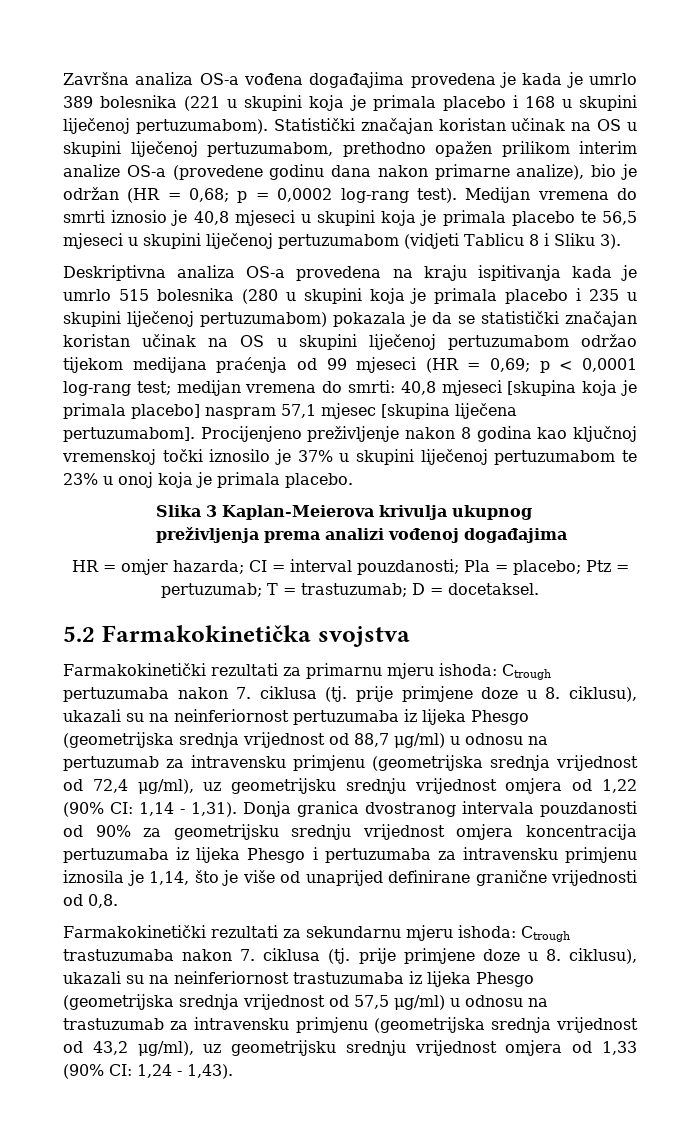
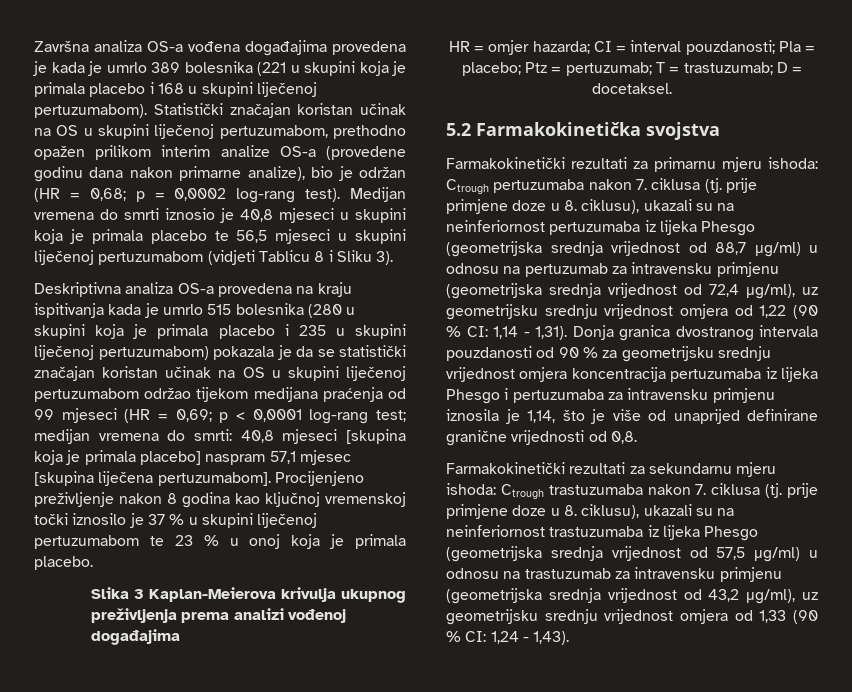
- Procijenjeno preživljenje nakon 8 godina kao ključnoj vremenskoj točki iznosilo je 37% u skupini liječenoj pertuzumabom te 23% u onoj koja je primala placebo.
+ Procijenjeno preživljenje nakon 8 godina kao ključnoj vremenskoj točki iznosilo je 37 % u skupini liječenoj pertuzumabom te 23 % u onoj koja je primala placebo.
- Farmakokinetički rezultati za primarnu mjeru ishoda: Ctrough pertuzumaba nakon 7. ciklusa (tj. prije primjene doze u 8. ciklusu), ukazali su na neinferiornost pertuzumaba iz lijeka Phesgo (geometrijska srednja vrijednost od 88,7 μg/ml) u odnosu na pertuzumab za intravensku primjenu (geometrijska srednja vrijednost od 72,4 μg/ml), uz geometrijsku srednju vrijednost omjera od 1,22 (90% CI: 1,14 - 1,31).
+ Farmakokinetički rezultati za primarnu mjeru ishoda: Ctrough pertuzumaba nakon 7. ciklusa (tj. prije primjene doze u 8. ciklusu), ukazali su na neinferiornost pertuzumaba iz lijeka Phesgo (geometrijska srednja vrijednost od 88,7 μg/ml) u odnosu na pertuzumab za intravensku primjenu (geometrijska srednja vrijednost od 72,4 μg/ml), uz geometrijsku srednju vrijednost omjera od 1,22 (90 % CI: 1,14 - 1,31).
- Donja granica dvostranog intervala pouzdanosti od 90% za geometrijsku srednju vrijednost omjera koncentracija pertuzumaba iz lijeka Phesgo i pertuzumaba za intravensku primjenu iznosila je 1,14, što je više od unaprijed definirane granične vrijednosti od 0,8.
+ Donja granica dvostranog intervala pouzdanosti od 90 % za geometrijsku srednju vrijednost omjera koncentracija pertuzumaba iz lijeka Phesgo i pertuzumaba za intravensku primjenu iznosila je 1,14, što je više od unaprijed definirane granične vrijednosti od 0,8.
- Farmakokinetički rezultati za sekundarnu mjeru ishoda: Ctrough trastuzumaba nakon 7. ciklusa (tj. prije primjene doze u 8. ciklusu), ukazali su na neinferiornost trastuzumaba iz lijeka Phesgo (geometrijska srednja vrijednost od 57,5 μg/ml) u odnosu na trastuzumab za intravensku primjenu (geometrijska srednja vrijednost od 43,2 μg/ml), uz geometrijsku srednju vrijednost omjera od 1,33 (90% CI: 1,24 - 1,43).
+ Farmakokinetički rezultati za sekundarnu mjeru ishoda: Ctrough trastuzumaba nakon 7. ciklusa (tj. prije primjene doze u 8. ciklusu), ukazali su na neinferiornost trastuzumaba iz lijeka Phesgo (geometrijska srednja vrijednost od 57,5 μg/ml) u odnosu na trastuzumab za intravensku primjenu (geometrijska srednja vrijednost od 43,2 μg/ml), uz geometrijsku srednju vrijednost omjera od 1,33 (90 % CI: 1,24 - 1,43).

